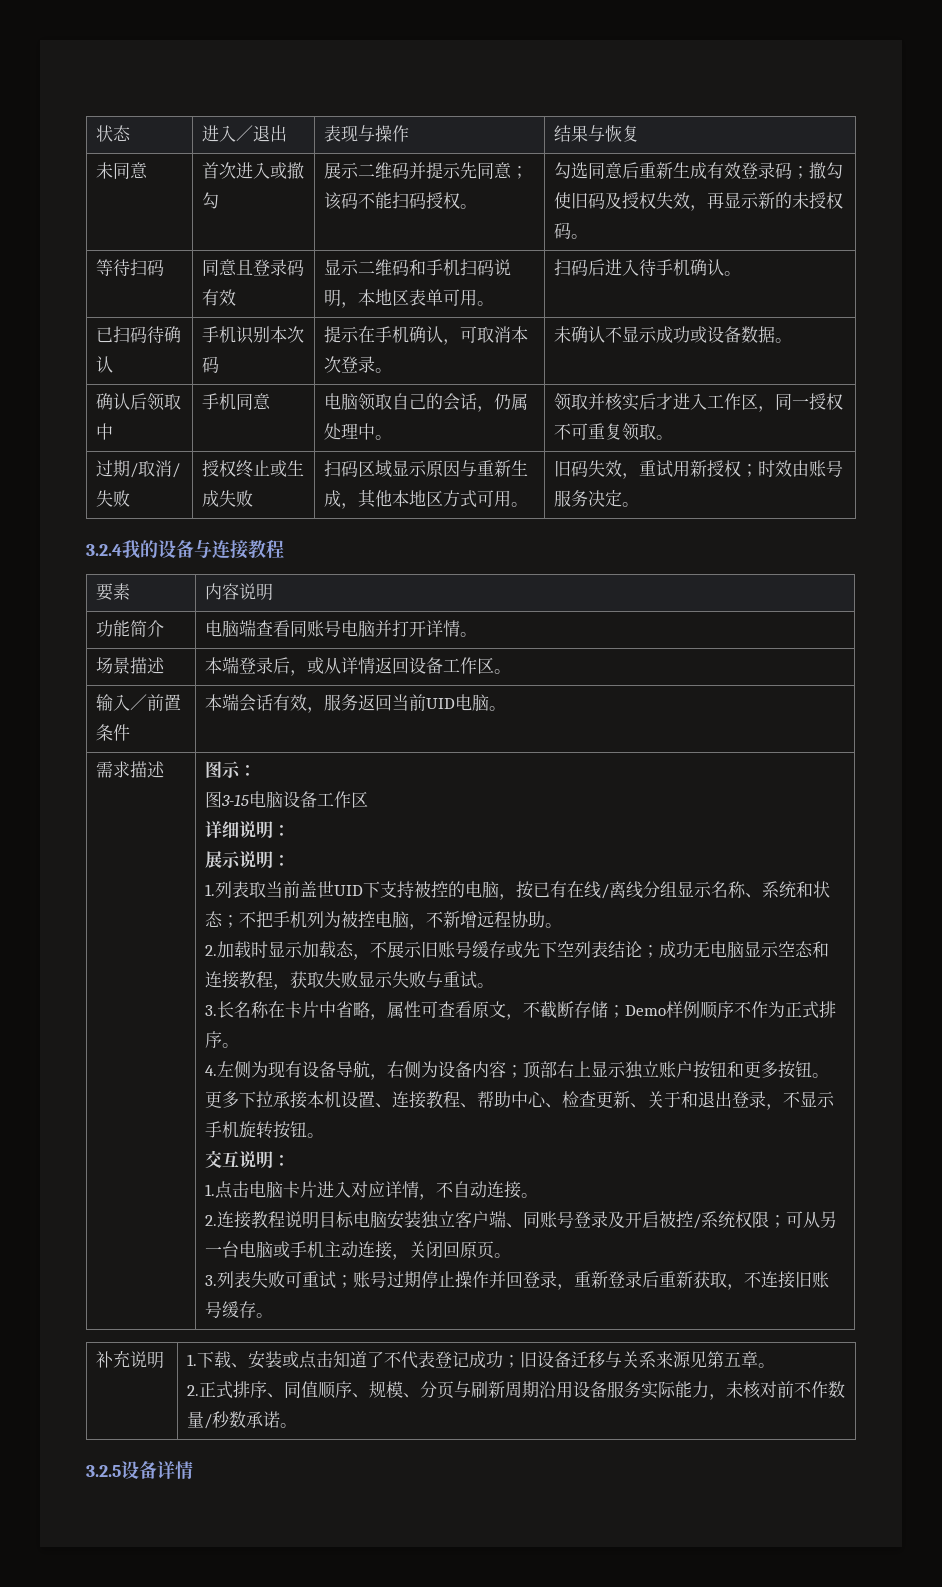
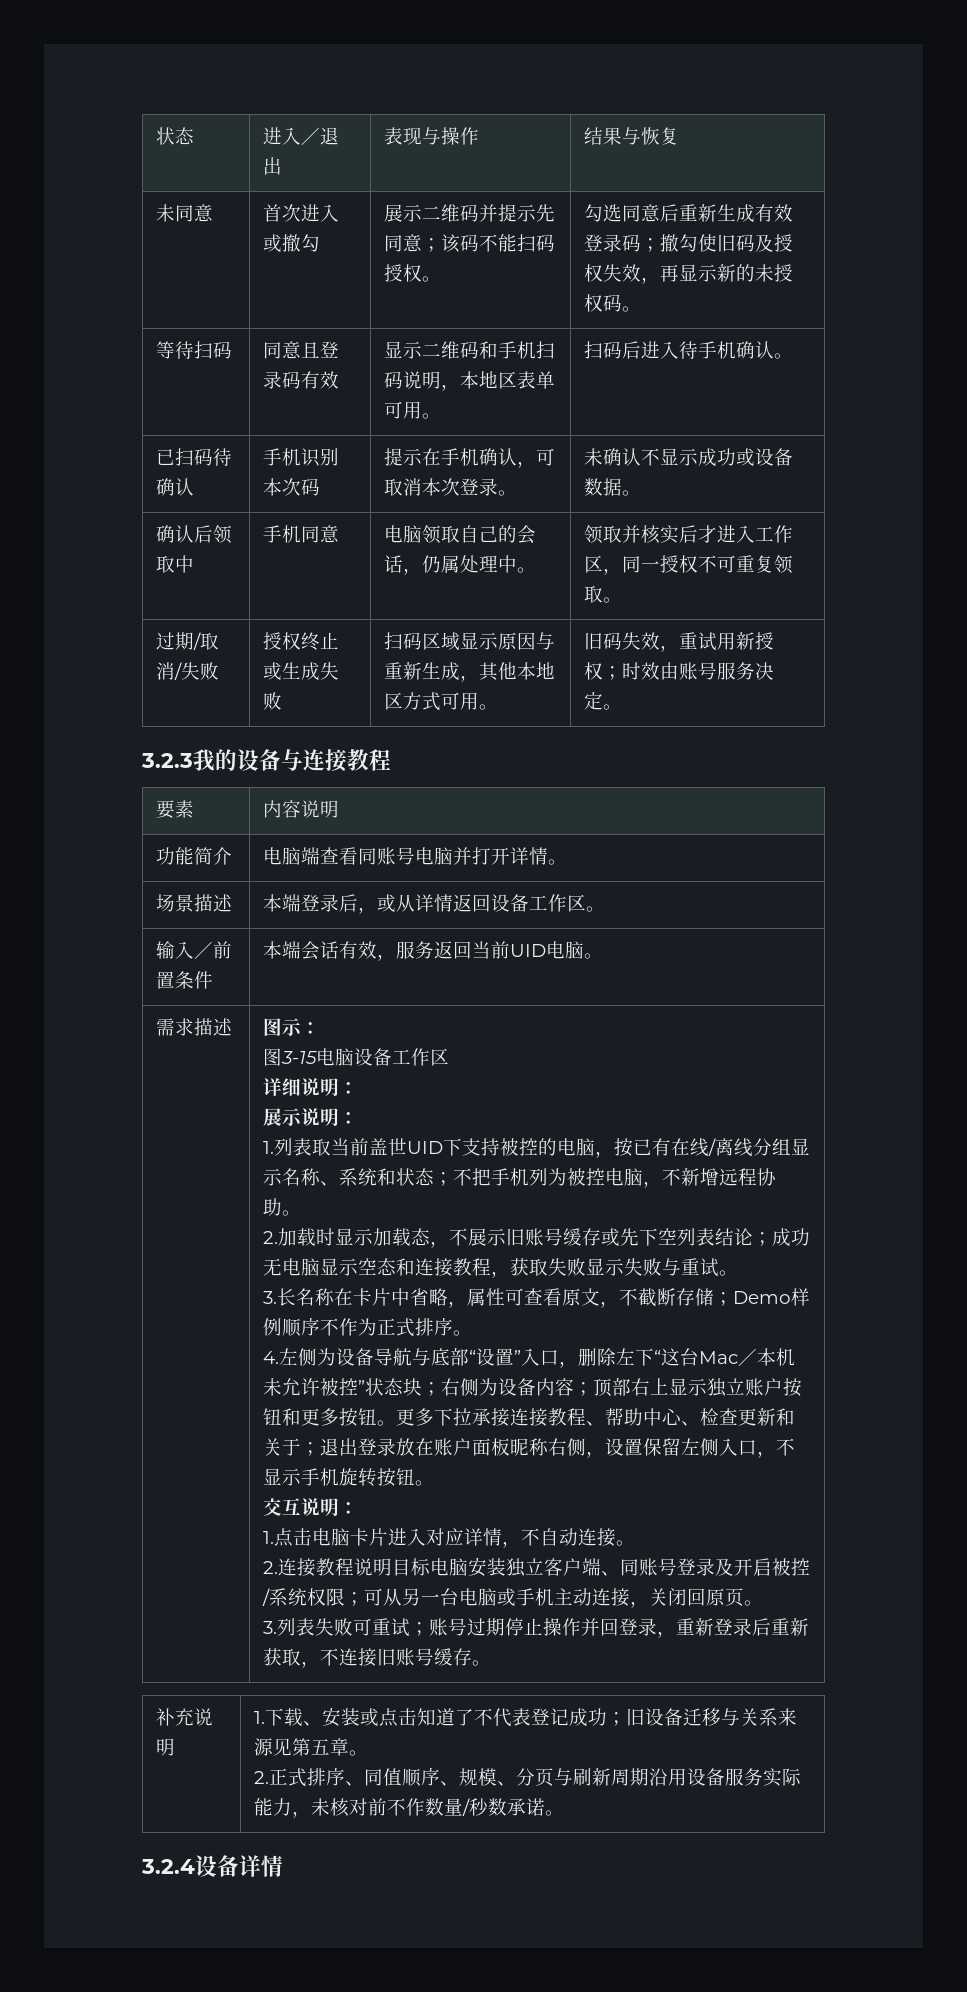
- 3.2.4我的设备与连接教程
+ 3.2.3我的设备与连接教程
- 4.左侧为现有设备导航，右侧为设备内容；顶部右上显示独立账户按钮和更多按钮。
+ 4.左侧为设备导航与底部“设置”入口，删除左下“这台Mac／本机未允许被控”状态块；右侧为设备内容；顶部右上显示独立账户按钮和更多按钮。
- 更多下拉承接本机设置、连接教程、帮助中心、检查更新、关于和退出登录，不显示手机旋转按钮。
+ 更多下拉承接连接教程、帮助中心、检查更新和关于；退出登录放在账户面板昵称右侧，设置保留左侧入口，不显示手机旋转按钮。
- 3.2.5设备详情
+ 3.2.4设备详情

